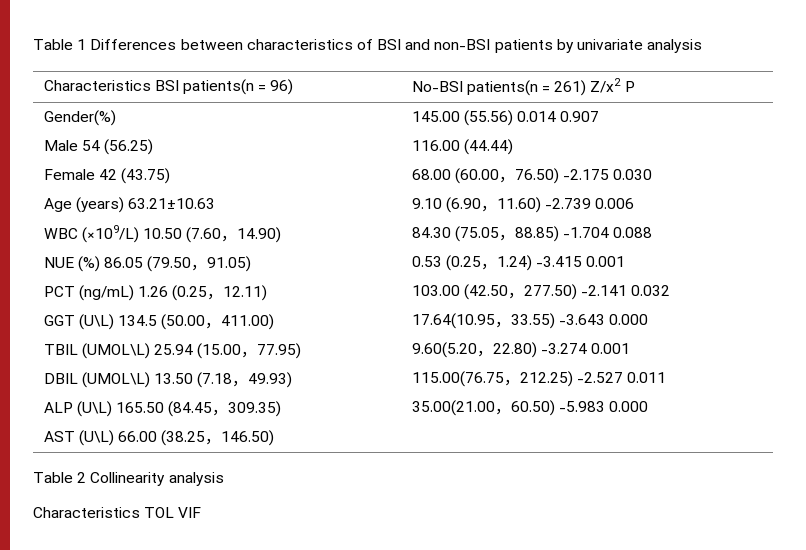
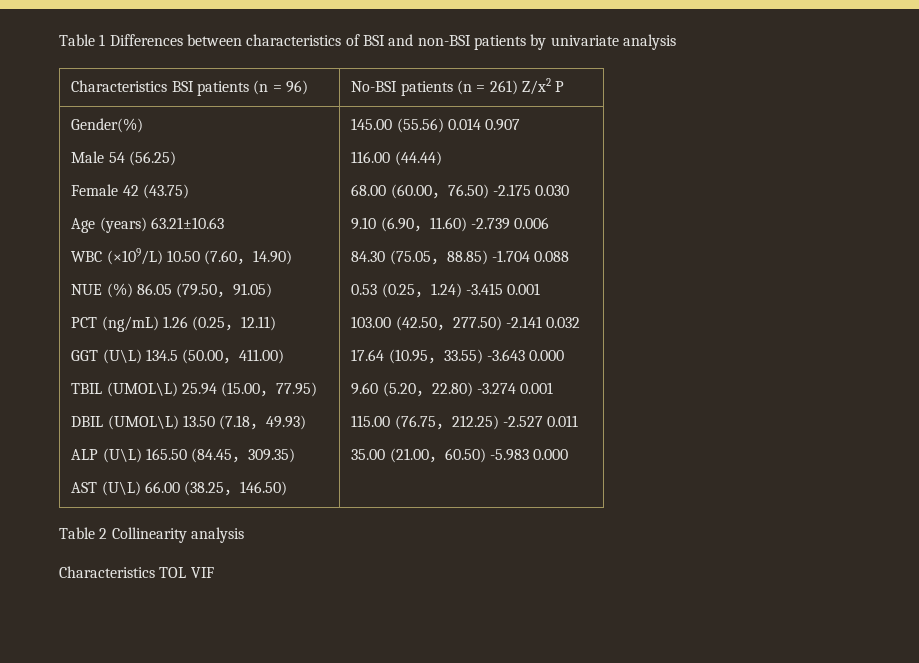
- Characteristics BSI patients(n = 96) | No-BSI patients(n = 261) Z/x2 P
+ Characteristics BSI patients (n = 96) | No-BSI patients (n = 261) Z/x2 P
- 17.64(10.95，33.55) -3.643 0.000
+ 17.64 (10.95，33.55) -3.643 0.000
- 9.60(5.20，22.80) -3.274 0.001
+ 9.60 (5.20，22.80) -3.274 0.001
- 115.00(76.75，212.25) -2.527 0.011
+ 115.00 (76.75，212.25) -2.527 0.011
- 35.00(21.00，60.50) -5.983 0.000
+ 35.00 (21.00，60.50) -5.983 0.000

